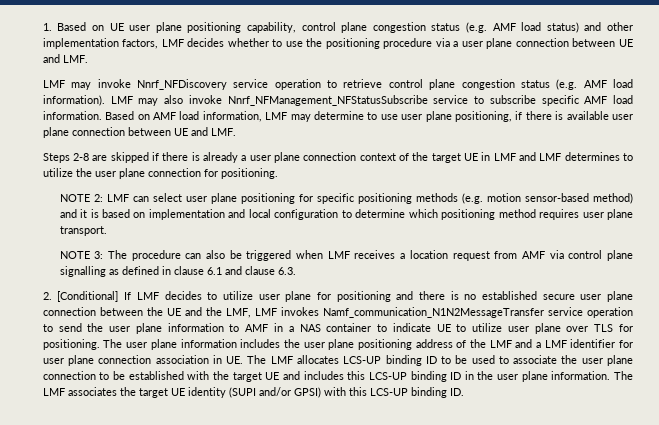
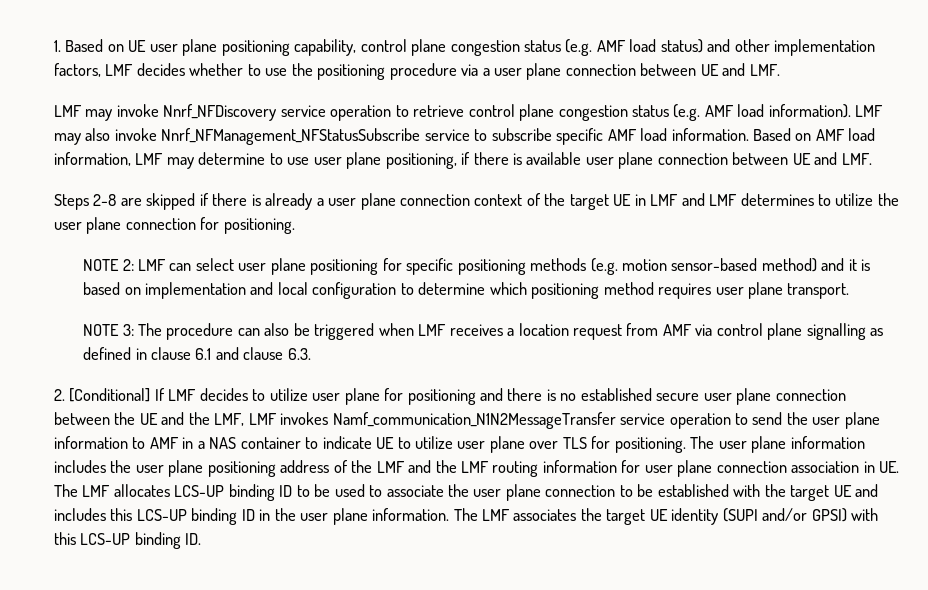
- The user plane information includes the user plane positioning address of the LMF and a LMF identifier for user plane connection association in UE. The LMF allocates LCS-UP binding ID to be used to associate the user plane connection to be established with the target UE and includes this LCS-UP binding ID in the user plane information.
+ The user plane information includes the user plane positioning address of the LMF and the LMF routing information for user plane connection association in UE. The LMF allocates LCS-UP binding ID to be used to associate the user plane connection to be established with the target UE and includes this LCS-UP binding ID in the user plane information.

